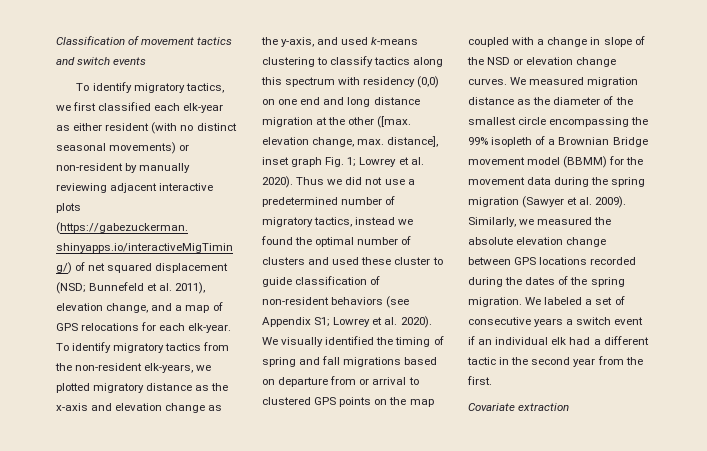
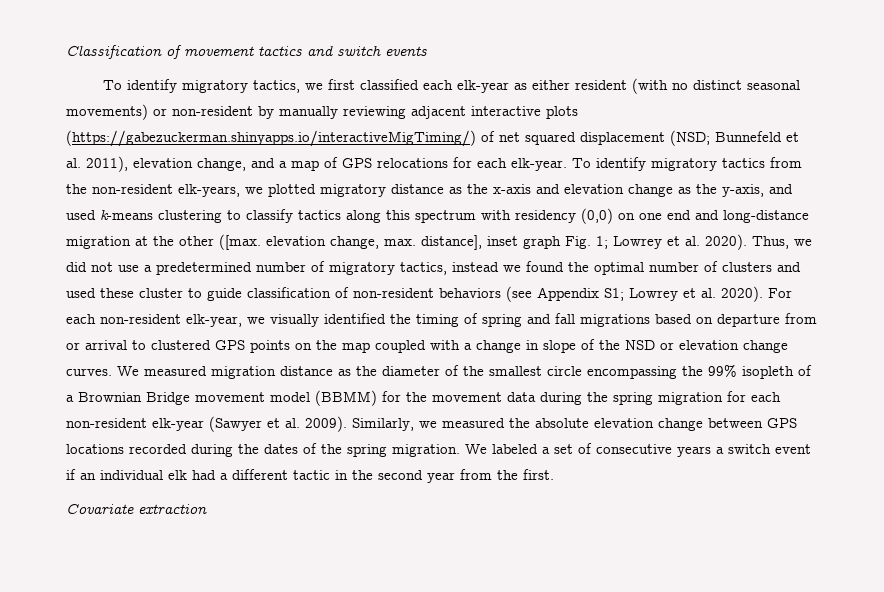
- To identify migratory tactics from the non-resident elk-years, we plotted migratory distance as the x-axis and elevation change as the y-axis, and used k-means clustering to classify tactics along this spectrum with residency (0,0) on one end and long distance migration at the other ([max. elevation change, max. distance], inset graph Fig. 1; Lowrey et al. 2020).
+ To identify migratory tactics from the non-resident elk-years, we plotted migratory distance as the x-axis and elevation change as the y-axis, and used k-means clustering to classify tactics along this spectrum with residency (0,0) on one end and long-distance migration at the other ([max. elevation change, max. distance], inset graph Fig. 1; Lowrey et al. 2020).
- Thus we did not use a predetermined number of migratory tactics, instead we found the optimal number of clusters and used these cluster to guide classification of non-resident behaviors (see Appendix S1; Lowrey et al. 2020).
+ Thus, we did not use a predetermined number of migratory tactics, instead we found the optimal number of clusters and used these cluster to guide classification of non-resident behaviors (see Appendix S1; Lowrey et al. 2020).
- We visually identified the timing of spring and fall migrations based on departure from or arrival to clustered GPS points on the map coupled with a change in slope of the NSD or elevation change curves.
+ For each non-resident elk-year, we visually identified the timing of spring and fall migrations based on departure from or arrival to clustered GPS points on the map coupled with a change in slope of the NSD or elevation change curves.
- We measured migration distance as the diameter of the smallest circle encompassing the 99% isopleth of a Brownian Bridge movement model (BBMM) for the movement data during the spring migration (Sawyer et al. 2009).
+ We measured migration distance as the diameter of the smallest circle encompassing the 99% isopleth of a Brownian Bridge movement model (BBMM) for the movement data during the spring migration for each non-resident elk-year (Sawyer et al. 2009).

